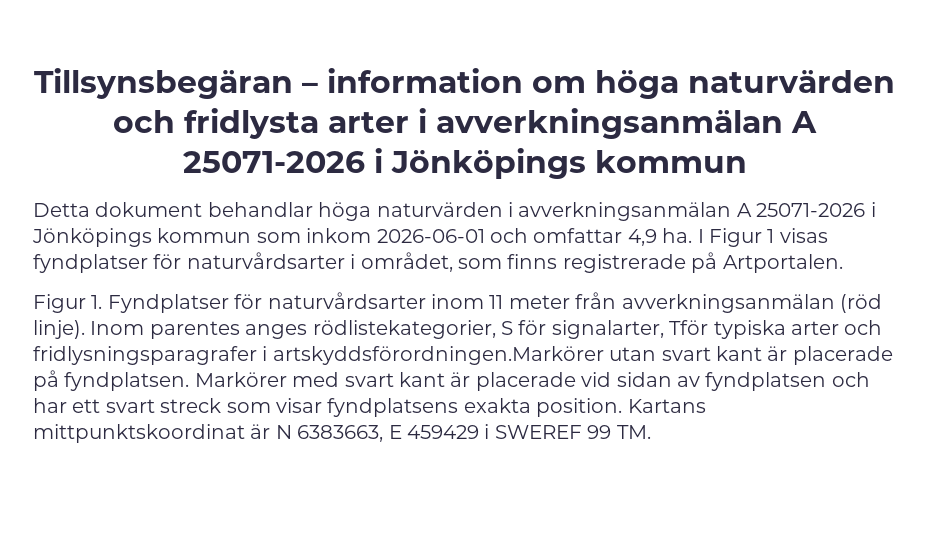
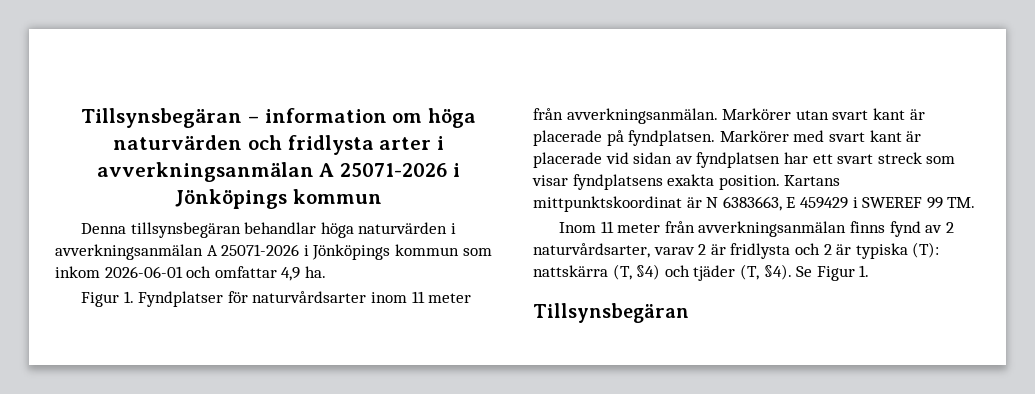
- Detta dokument behandlar höga naturvärden i avverkningsanmälan A 25071-2026 i Jönköpings kommun som inkom 2026-06-01 och omfattar 4,9 ha. I Figur 1 visas fyndplatser för naturvårdsarter i området, som finns registrerade på Artportalen.
+ Denna tillsynsbegäran behandlar höga naturvärden i avverkningsanmälan A 25071-2026 i Jönköpings kommun som inkom 2026-06-01 och omfattar 4,9 ha.
- Figur 1. Fyndplatser för naturvårdsarter inom 11 meter från avverkningsanmälan (röd linje). Inom parentes anges rödlistekategorier, S för signalarter, Tför typiska arter och fridlysningsparagrafer i artskyddsförordningen.Markörer utan svart kant är placerade på fyndplatsen.
+ Figur 1. Fyndplatser för naturvårdsarter inom 11 meter från avverkningsanmälan. Markörer utan svart kant är placerade på fyndplatsen.
- Markörer med svart kant är placerade vid sidan av fyndplatsen och har ett svart streck som visar fyndplatsens exakta position.
+ Markörer med svart kant är placerade vid sidan av fyndplatsen har ett svart streck som visar fyndplatsens exakta position.
+ Inom 11 meter från avverkningsanmälan finns fynd av 2 naturvårdsarter, varav 2 är fridlysta och 2 är typiska (T): nattskärra (T, §4) och tjäder (T, §4). Se Figur 1.
+ Tillsynsbegäran

